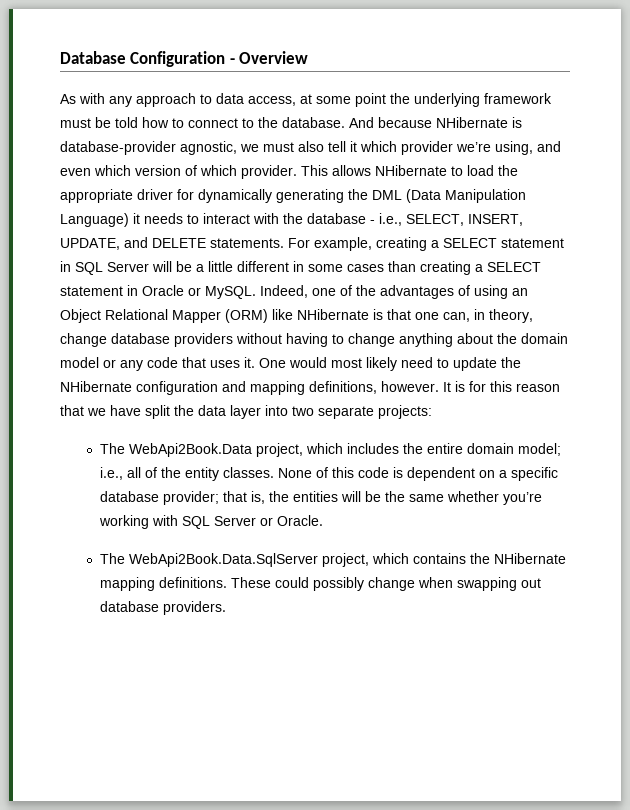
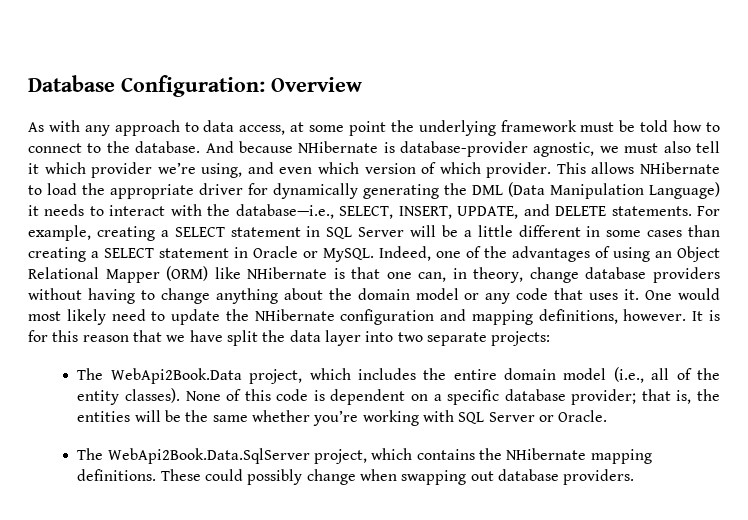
- Database Configuration - Overview
+ Database Configuration: Overview
- This allows NHibernate to load the appropriate driver for dynamically generating the DML (Data Manipulation Language) it needs to interact with the database - i.e., SELECT, INSERT, UPDATE, and DELETE statements.
+ This allows NHibernate to load the appropriate driver for dynamically generating the DML (Data Manipulation Language) it needs to interact with the database—i.e., SELECT, INSERT, UPDATE, and DELETE statements.
- The WebApi2Book.Data project, which includes the entire domain model; i.e., all of the entity classes.
+ The WebApi2Book.Data project, which includes the entire domain model (i.e., all of the entity classes).

